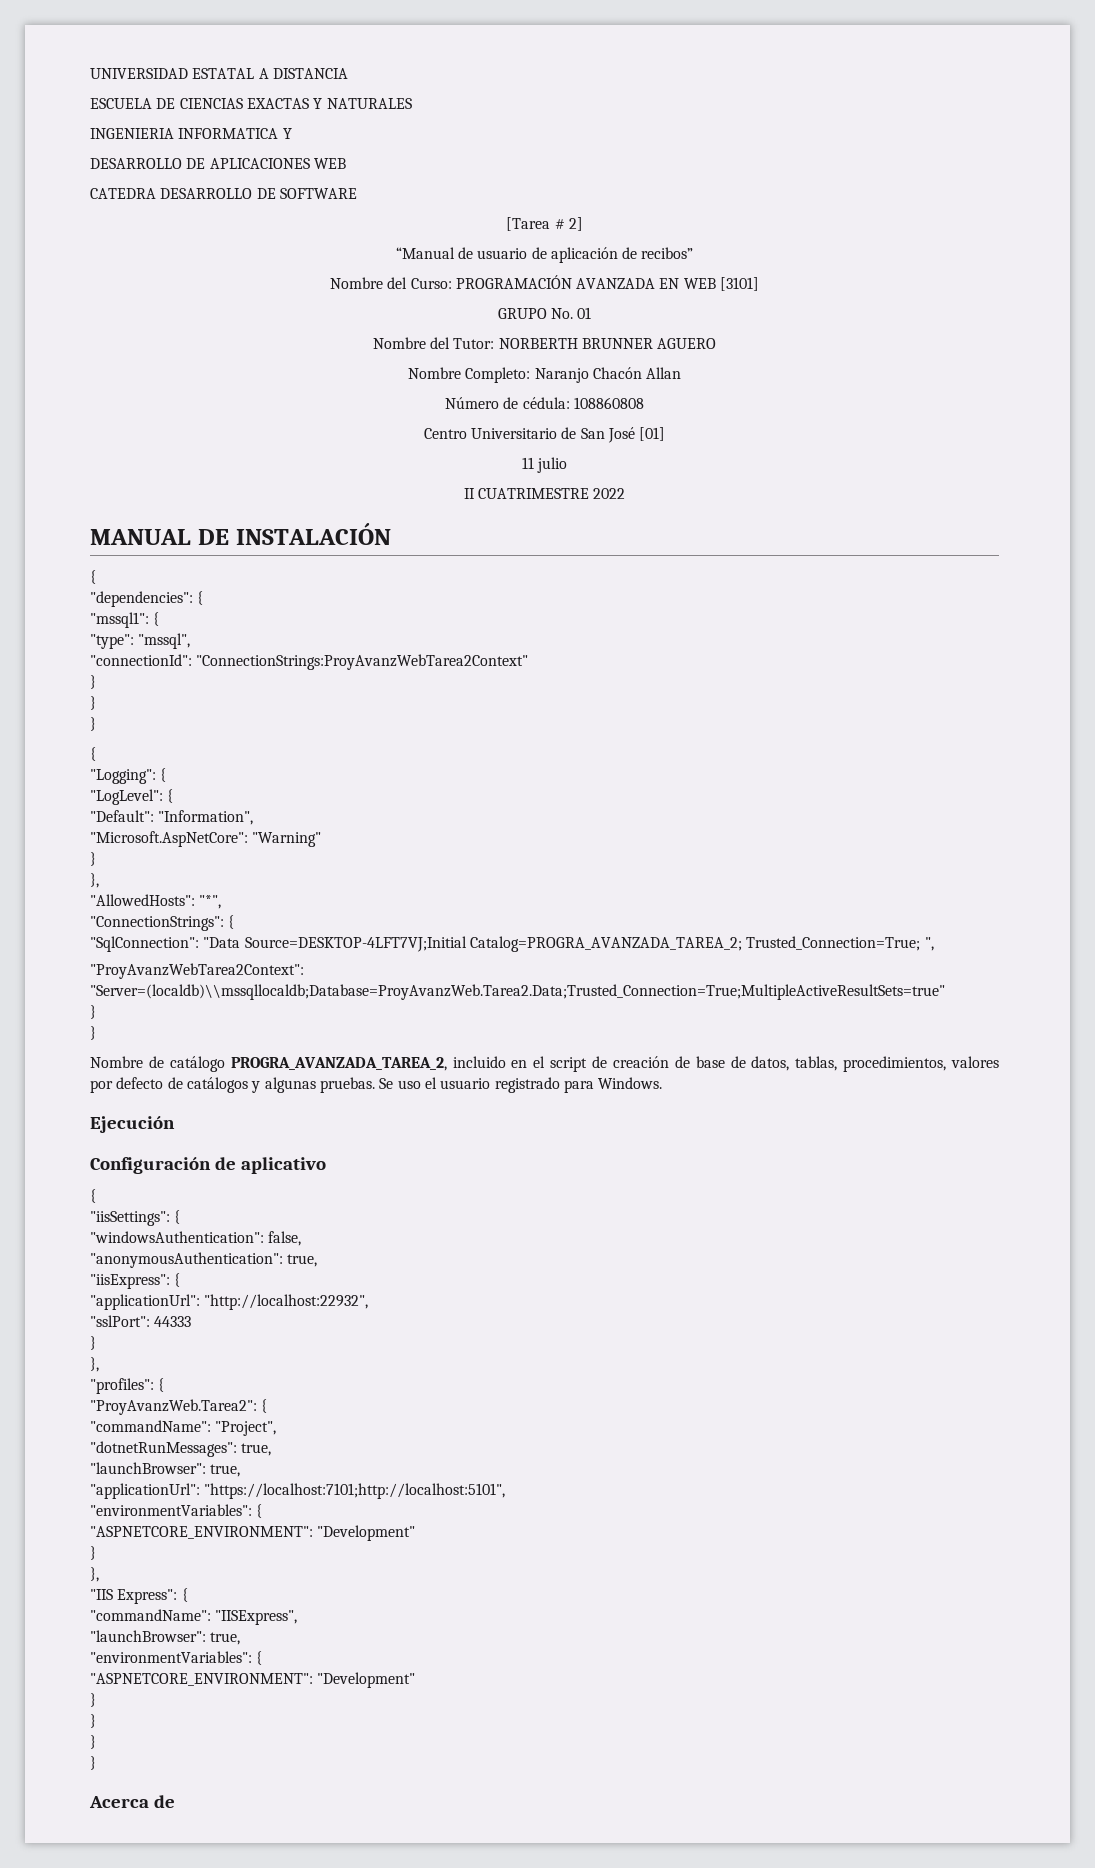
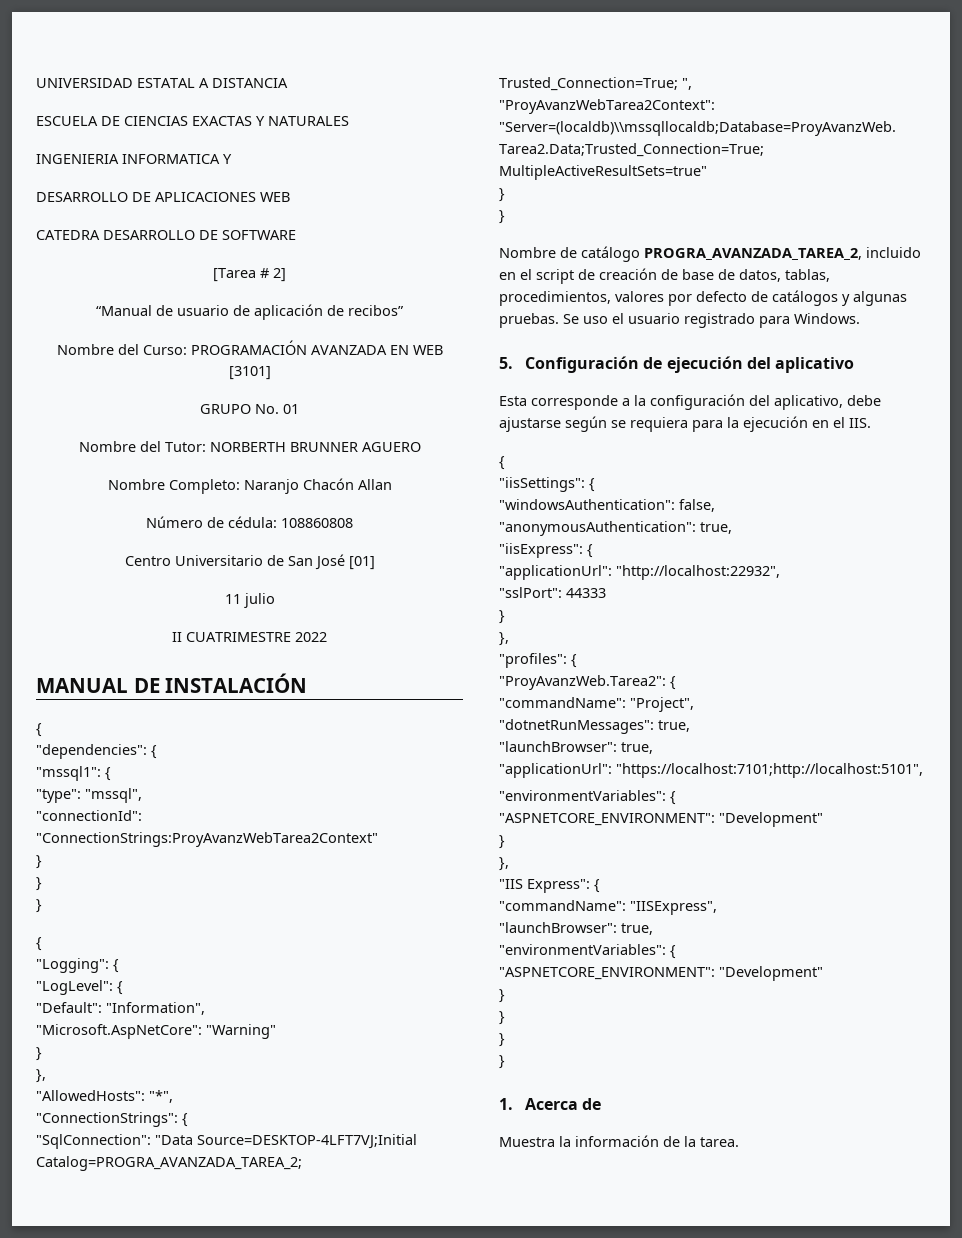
- Ejecución
- Configuración de aplicativo
+ 5. Configuración de ejecución del aplicativo
+ Esta corresponde a la configuración del aplicativo, debe ajustarse según se requiera para la ejecución en el IIS.
- Acerca de
+ 1. Acerca de
+ Muestra la información de la tarea.

